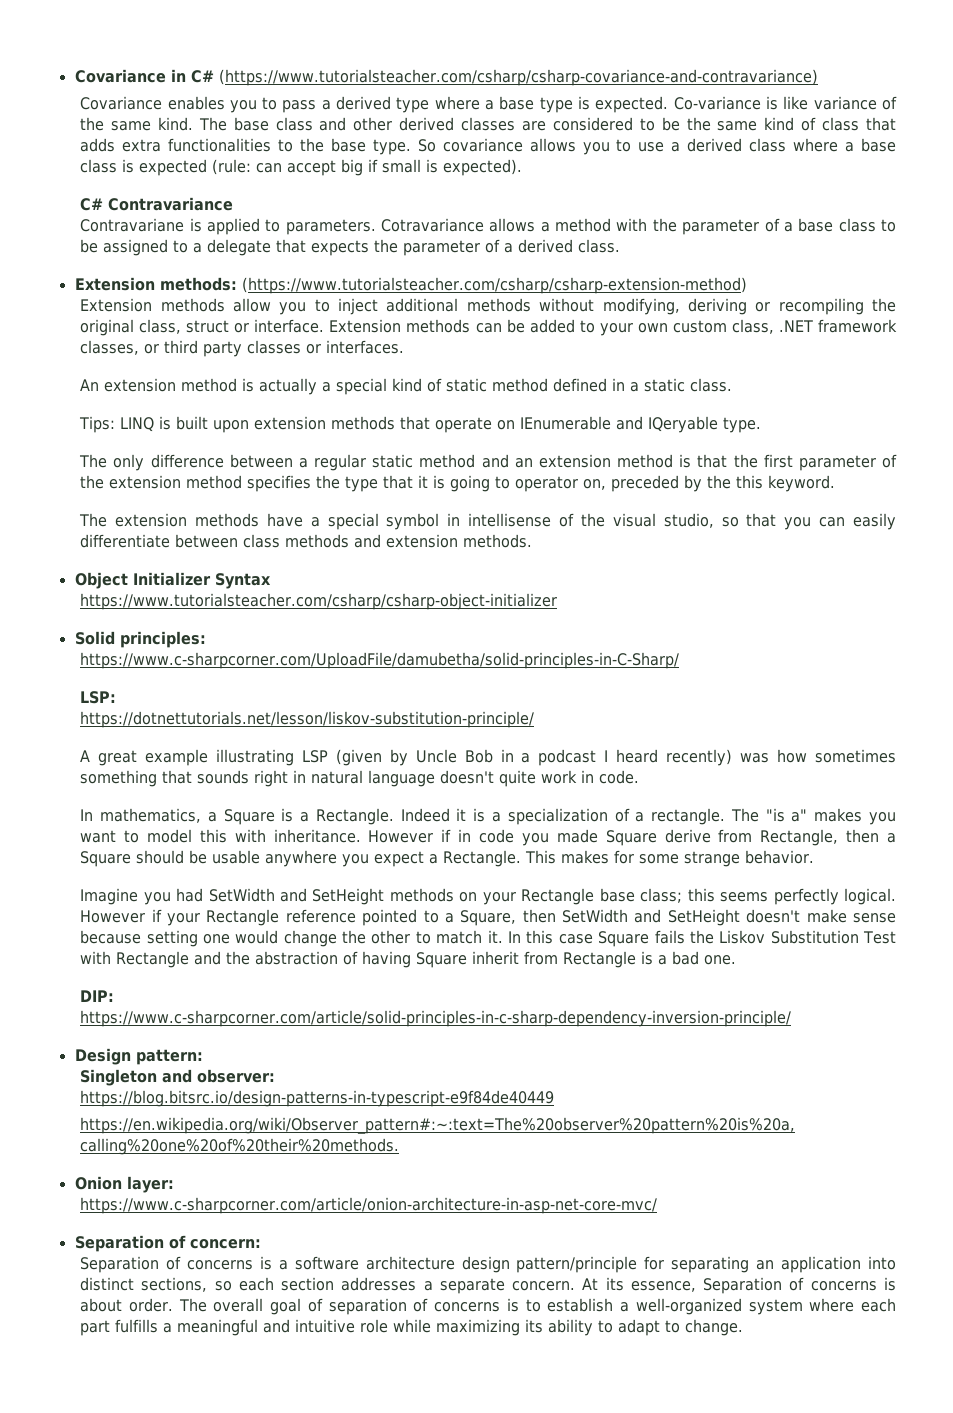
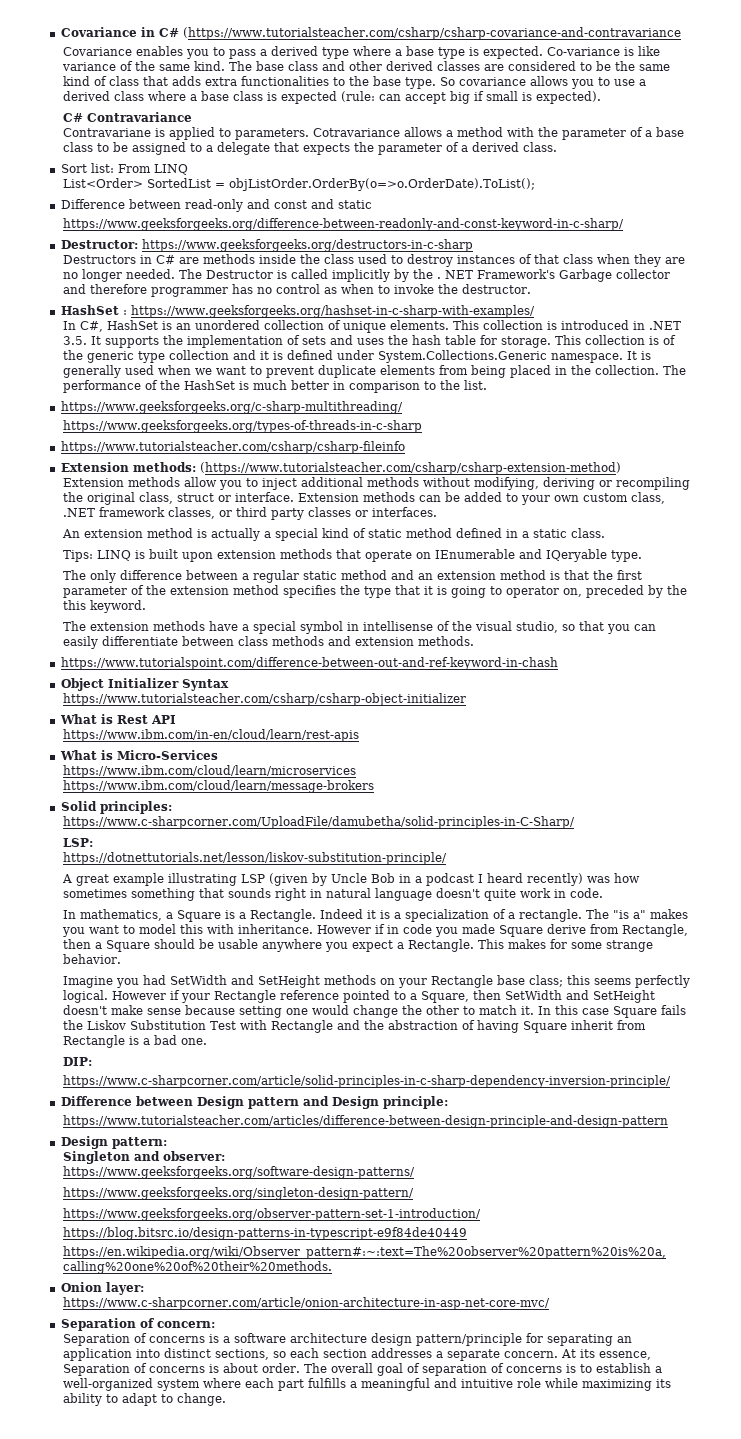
- Covariance in C# (https://www.tutorialsteacher.com/csharp/csharp-covariance-and-contravariance)
+ Covariance in C# (https://www.tutorialsteacher.com/csharp/csharp-covariance-and-contravariance
+ Sort list: From LINQ
+ List<Order> SortedList = objListOrder.OrderBy(o=>o.OrderDate).ToList();
+ Difference between read-only and const and static
+ https://www.geeksforgeeks.org/difference-between-readonly-and-const-keyword-in-c-sharp/
+ Destructor: https://www.geeksforgeeks.org/destructors-in-c-sharp
+ Destructors in C# are methods inside the class used to destroy instances of that class when they are no longer needed. The Destructor is called implicitly by the . NET Framework's Garbage collector and therefore programmer has no control as when to invoke the destructor.
+ HashSet : https://www.geeksforgeeks.org/hashset-in-c-sharp-with-examples/
+ In C#, HashSet is an unordered collection of unique elements. This collection is introduced in .NET 3.5. It supports the implementation of sets and uses the hash table for storage. This collection is of the generic type collection and it is defined under System.Collections.Generic namespace. It is generally used when we want to prevent duplicate elements from being placed in the collection. The performance of the HashSet is much better in comparison to the list.
+ https://www.geeksforgeeks.org/c-sharp-multithreading/
+ https://www.geeksforgeeks.org/types-of-threads-in-c-sharp
+ https://www.tutorialsteacher.com/csharp/csharp-fileinfo
+ https://www.tutorialspoint.com/difference-between-out-and-ref-keyword-in-chash
+ What is Rest API
+ https://www.ibm.com/in-en/cloud/learn/rest-apis
+ What is Micro-Services
+ https://www.ibm.com/cloud/learn/microservices
+ https://www.ibm.com/cloud/learn/message-brokers
+ Difference between Design pattern and Design principle:
+ https://www.tutorialsteacher.com/articles/difference-between-design-principle-and-design-pattern
+ https://www.geeksforgeeks.org/software-design-patterns/
+ https://www.geeksforgeeks.org/singleton-design-pattern/
+ https://www.geeksforgeeks.org/observer-pattern-set-1-introduction/

